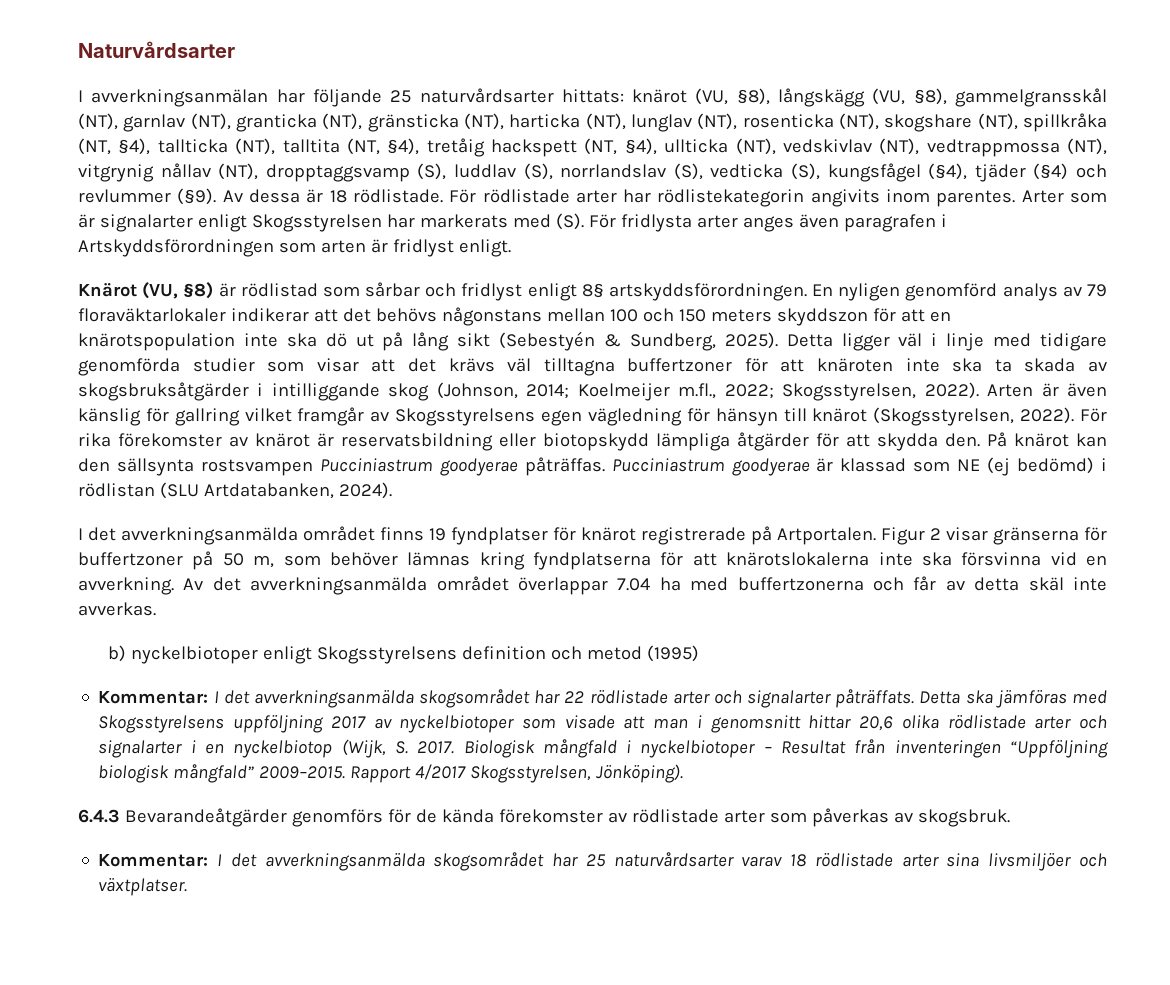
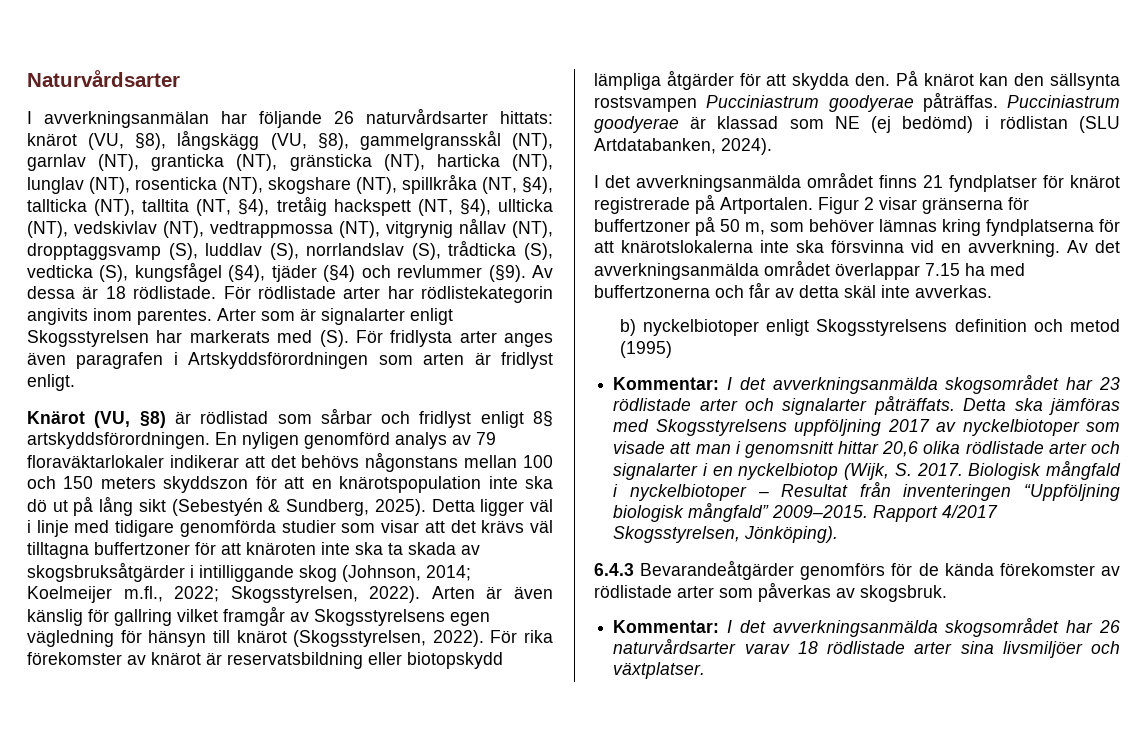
- I avverkningsanmälan har följande 25 naturvårdsarter hittats:
+ I avverkningsanmälan har följande 26 naturvårdsarter hittats:
- knärot (VU, §8), långskägg (VU, §8), gammelgransskål (NT), garnlav (NT), granticka (NT), gränsticka (NT), harticka (NT), lunglav (NT), rosenticka (NT), skogshare (NT), spillkråka (NT, §4), tallticka (NT), talltita (NT, §4), tretåig hackspett (NT, §4), ullticka (NT), vedskivlav (NT), vedtrappmossa (NT), vitgrynig nållav (NT), dropptaggsvamp (S), luddlav (S), norrlandslav (S), vedticka (S), kungsfågel (§4), tjäder (§4) och revlummer (§9).
+ knärot (VU, §8), långskägg (VU, §8), gammelgransskål (NT), garnlav (NT), granticka (NT), gränsticka (NT), harticka (NT), lunglav (NT), rosenticka (NT), skogshare (NT), spillkråka (NT, §4), tallticka (NT), talltita (NT, §4), tretåig hackspett (NT, §4), ullticka (NT), vedskivlav (NT), vedtrappmossa (NT), vitgrynig nållav (NT), dropptaggsvamp (S), luddlav (S), norrlandslav (S), trådticka (S), vedticka (S), kungsfågel (§4), tjäder (§4) och revlummer (§9).
- I det avverkningsanmälda området finns 19 fyndplatser för knärot registrerade på Artportalen.
+ I det avverkningsanmälda området finns 21 fyndplatser för knärot registrerade på Artportalen.
- Av det avverkningsanmälda området överlappar 7.04 ha med buffertzonerna och får av detta skäl inte avverkas.
+ Av det avverkningsanmälda området överlappar 7.15 ha med buffertzonerna och får av detta skäl inte avverkas.
- Kommentar: I det avverkningsanmälda skogsområdet har 22 rödlistade arter och signalarter påträffats.
+ Kommentar: I det avverkningsanmälda skogsområdet har 23 rödlistade arter och signalarter påträffats.
- Kommentar: I det avverkningsanmälda skogsområdet har 25 naturvårdsarter varav 18 rödlistade arter sina livsmiljöer och växtplatser.
+ Kommentar: I det avverkningsanmälda skogsområdet har 26 naturvårdsarter varav 18 rödlistade arter sina livsmiljöer och växtplatser.

